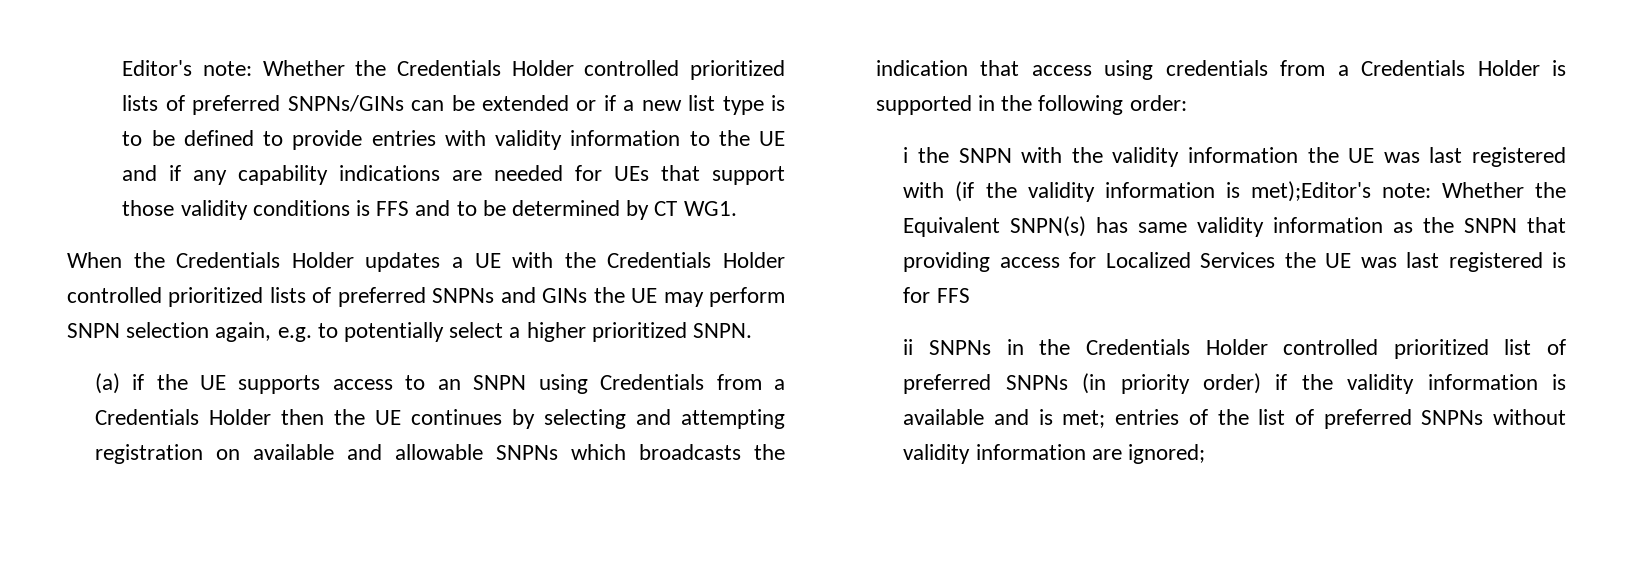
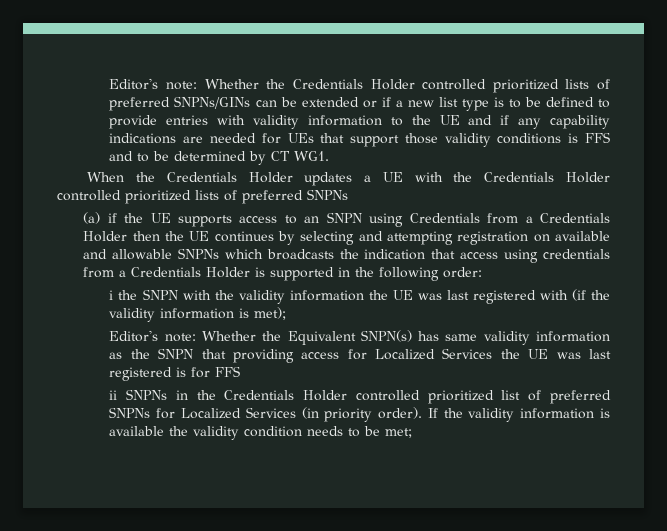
- When the Credentials Holder updates a UE with the Credentials Holder controlled prioritized lists of preferred SNPNs and GINs the UE may perform SNPN selection again, e.g. to potentially select a higher prioritized SNPN.
+ When the Credentials Holder updates a UE with the Credentials Holder controlled prioritized lists of preferred SNPNs
- i the SNPN with the validity information the UE was last registered with (if the validity information is met);Editor's note: Whether the Equivalent SNPN(s) has same validity information as the SNPN that providing access for Localized Services the UE was last registered is for FFS
+ i the SNPN with the validity information the UE was last registered with (if the validity information is met);
+ Editor's note: Whether the Equivalent SNPN(s) has same validity information as the SNPN that providing access for Localized Services the UE was last registered is for FFS
- ii SNPNs in the Credentials Holder controlled prioritized list of preferred SNPNs (in priority order) if the validity information is available and is met; entries of the list of preferred SNPNs without validity information are ignored;
+ ii SNPNs in the Credentials Holder controlled prioritized list of preferred SNPNs for Localized Services (in priority order). If the validity information is available the validity condition needs to be met;

